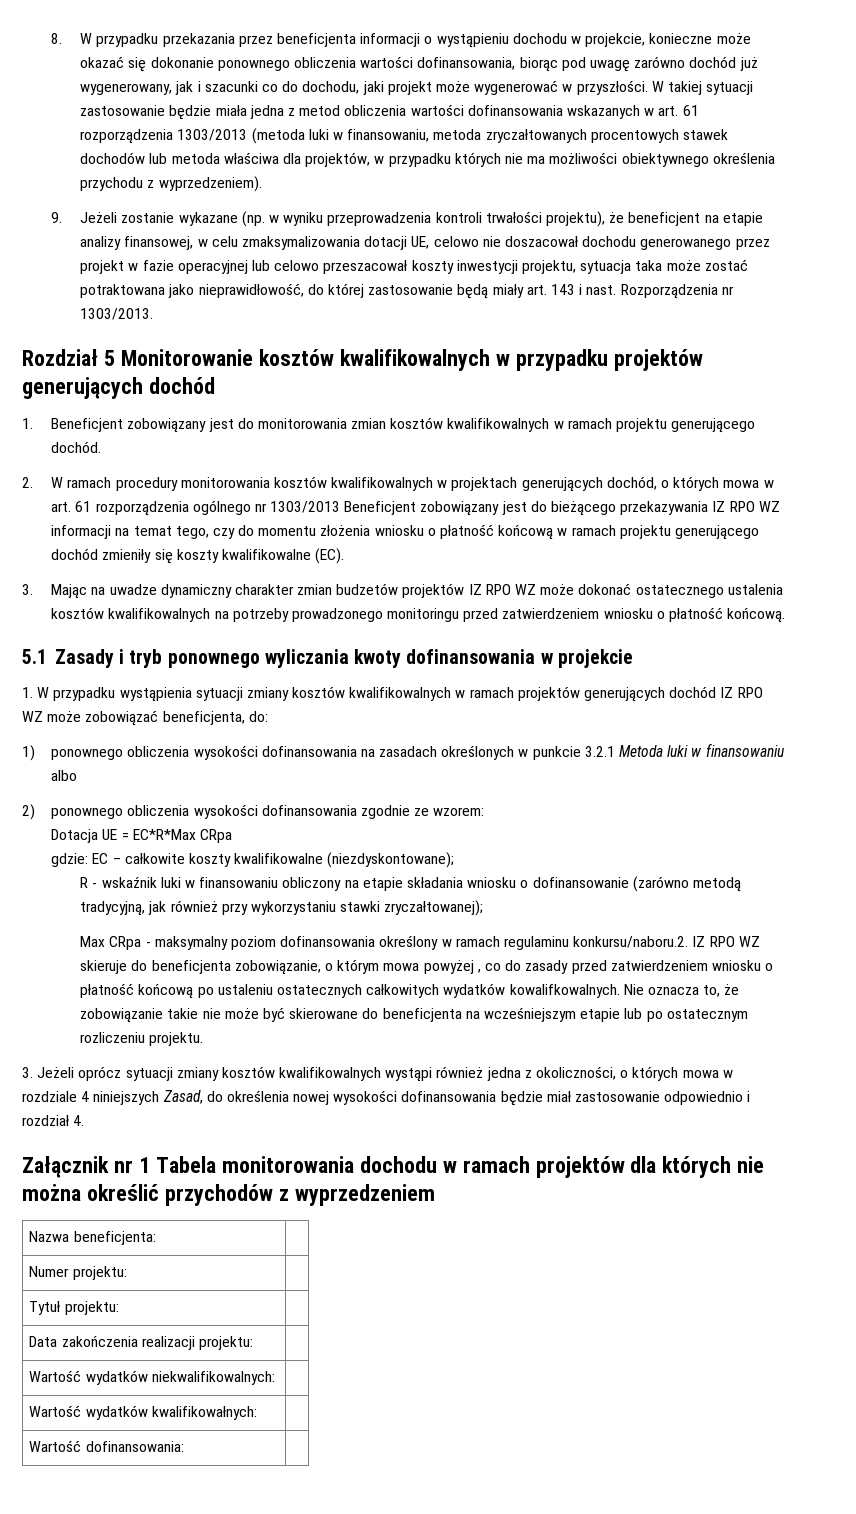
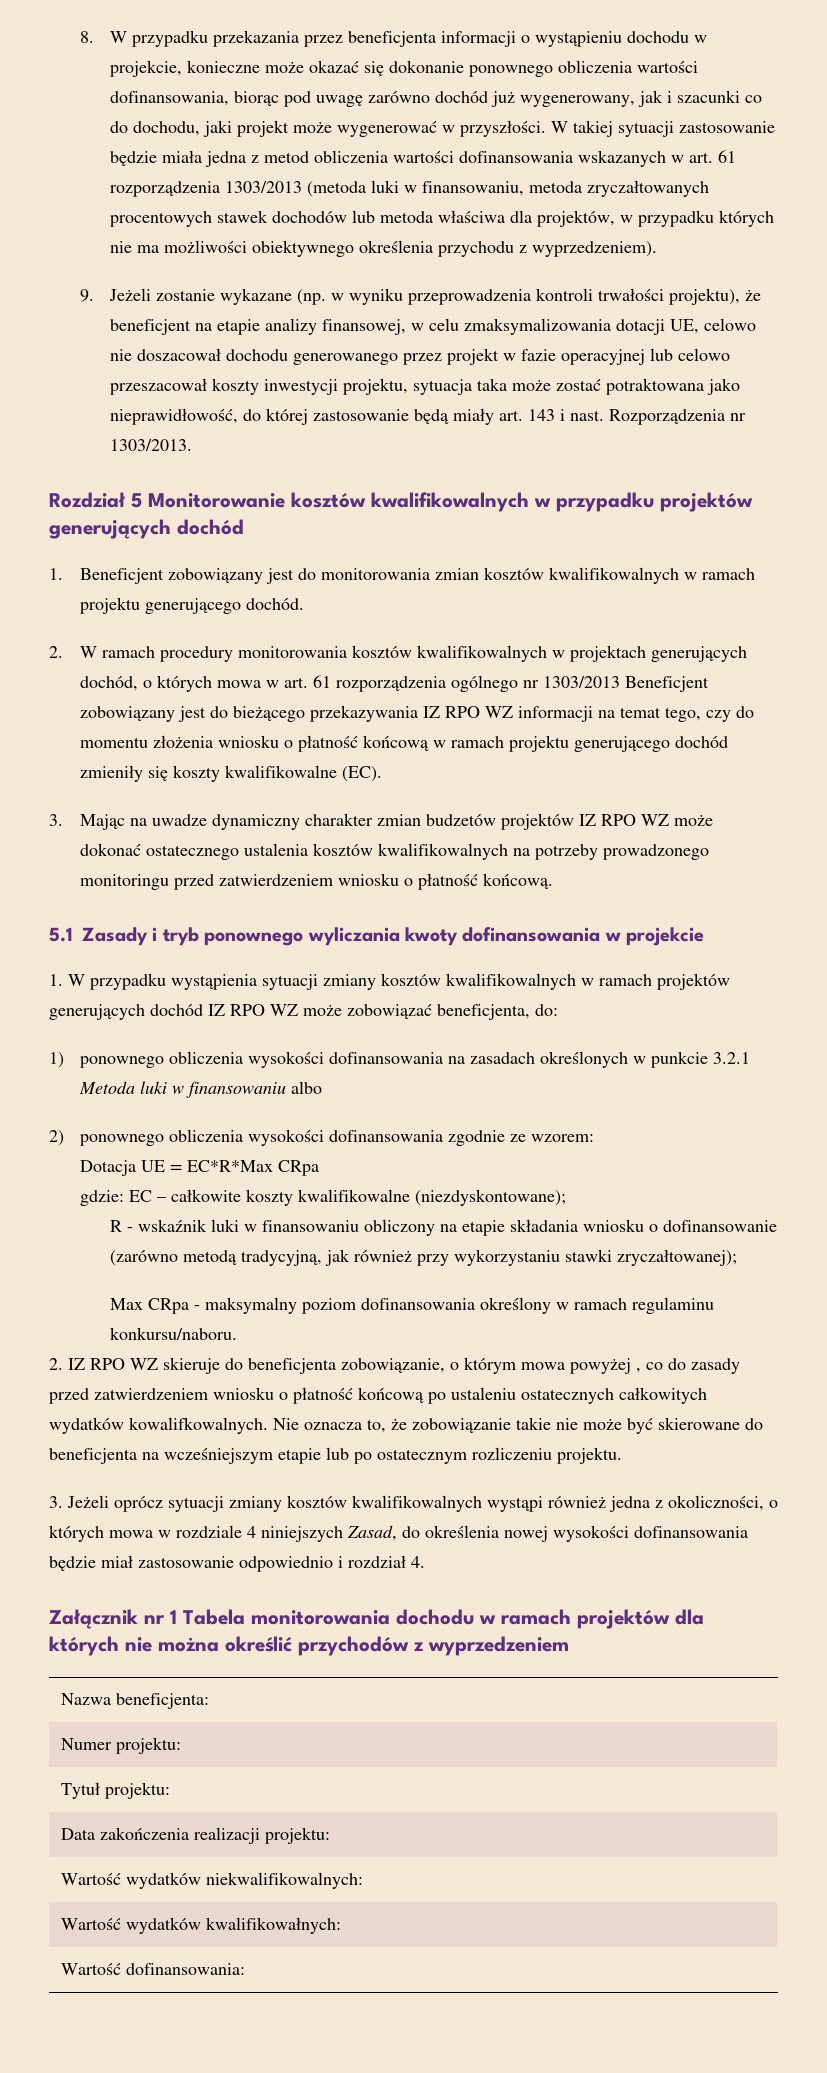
- Max CRpa - maksymalny poziom dofinansowania określony w ramach regulaminu konkursu/naboru.2. IZ RPO WZ skieruje do beneficjenta zobowiązanie, o którym mowa powyżej , co do zasady przed zatwierdzeniem wniosku o płatność końcową po ustaleniu ostatecznych całkowitych wydatków kowalifkowalnych.
+ Max CRpa - maksymalny poziom dofinansowania określony w ramach regulaminu konkursu/naboru.
+ 2. IZ RPO WZ skieruje do beneficjenta zobowiązanie, o którym mowa powyżej , co do zasady przed zatwierdzeniem wniosku o płatność końcową po ustaleniu ostatecznych całkowitych wydatków kowalifkowalnych.

